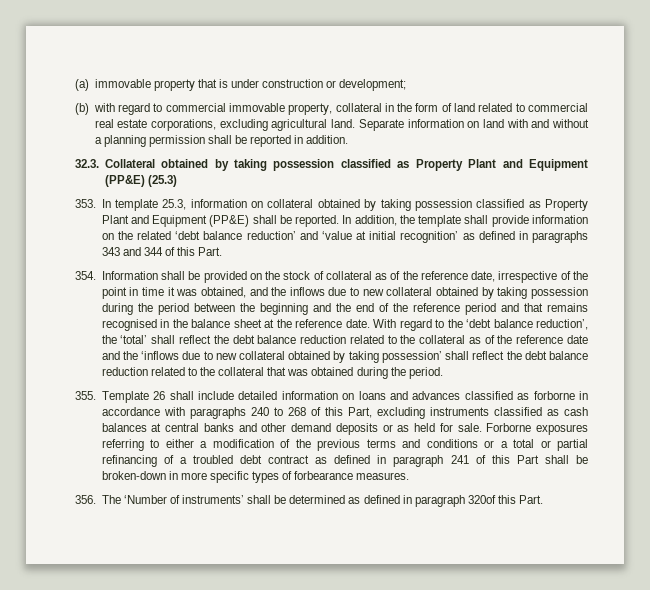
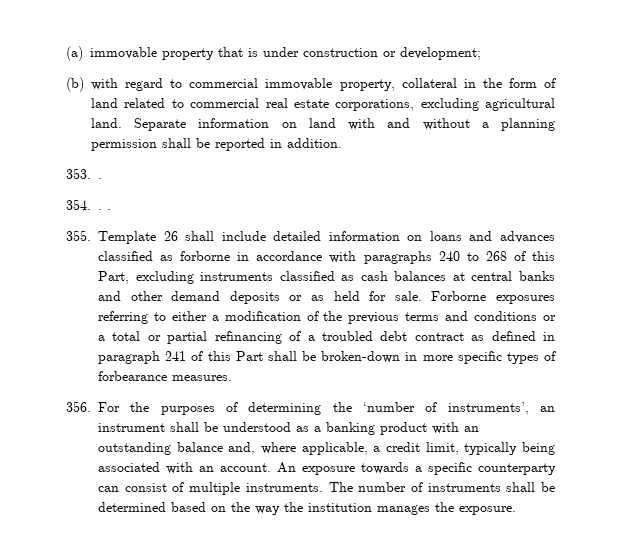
- 32.3. Collateral obtained by taking possession classified as Property Plant and Equipment (PP&E) (25.3)
- 353. In template 25.3, information on collateral obtained by taking possession classified as Property Plant and Equipment (PP&E) shall be reported. In addition, the template shall provide information on the related ‘debt balance reduction’ and ‘value at initial recognition’ as defined in paragraphs 343 and 344 of this Part.
- 354. Information shall be provided on the stock of collateral as of the reference date, irrespective of the point in time it was obtained, and the inflows due to new collateral obtained by taking possession during the period between the beginning and the end of the reference period and that remains recognised in the balance sheet at the reference date. With regard to the ‘debt balance reduction’, the ‘total’ shall reflect the debt balance reduction related to the collateral as of the reference date and the ‘inflows due to new collateral obtained by taking possession’ shall reflect the debt balance reduction related to the collateral that was obtained during the period.
+ 353. .
+ 354. . .
- 356. The ‘Number of instruments’ shall be determined as defined in paragraph 320of this Part.
+ 356. For the purposes of determining the ‘number of instruments’, an instrument shall be understood as a banking product with an outstanding balance and, where applicable, a credit limit, typically being associated with an account. An exposure towards a specific counterparty can consist of multiple instruments. The number of instruments shall be determined based on the way the institution manages the exposure.

